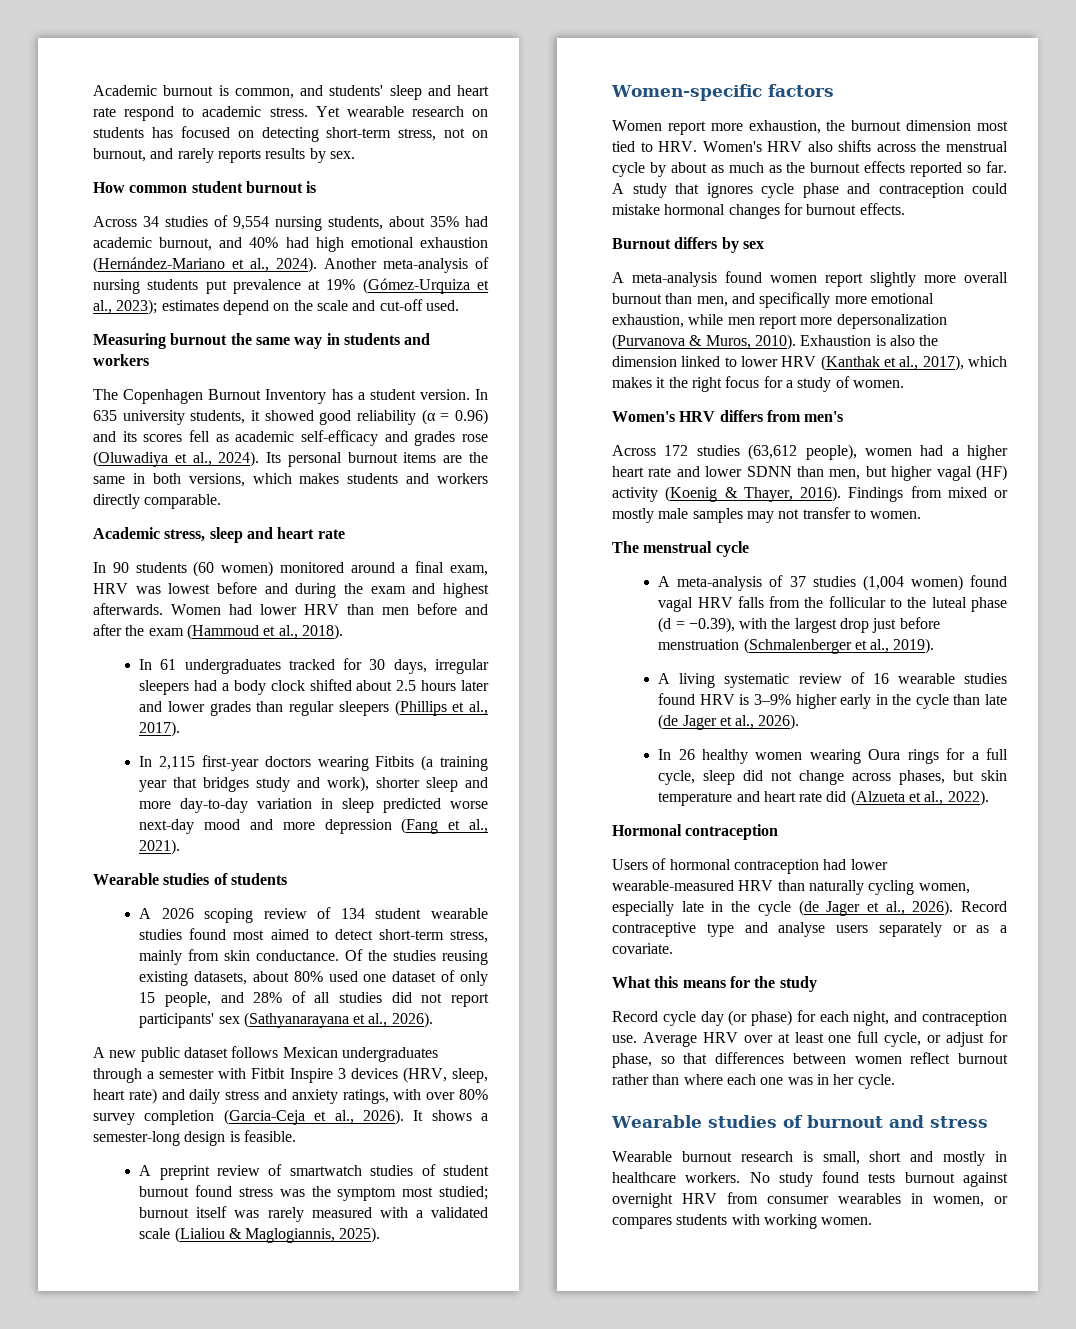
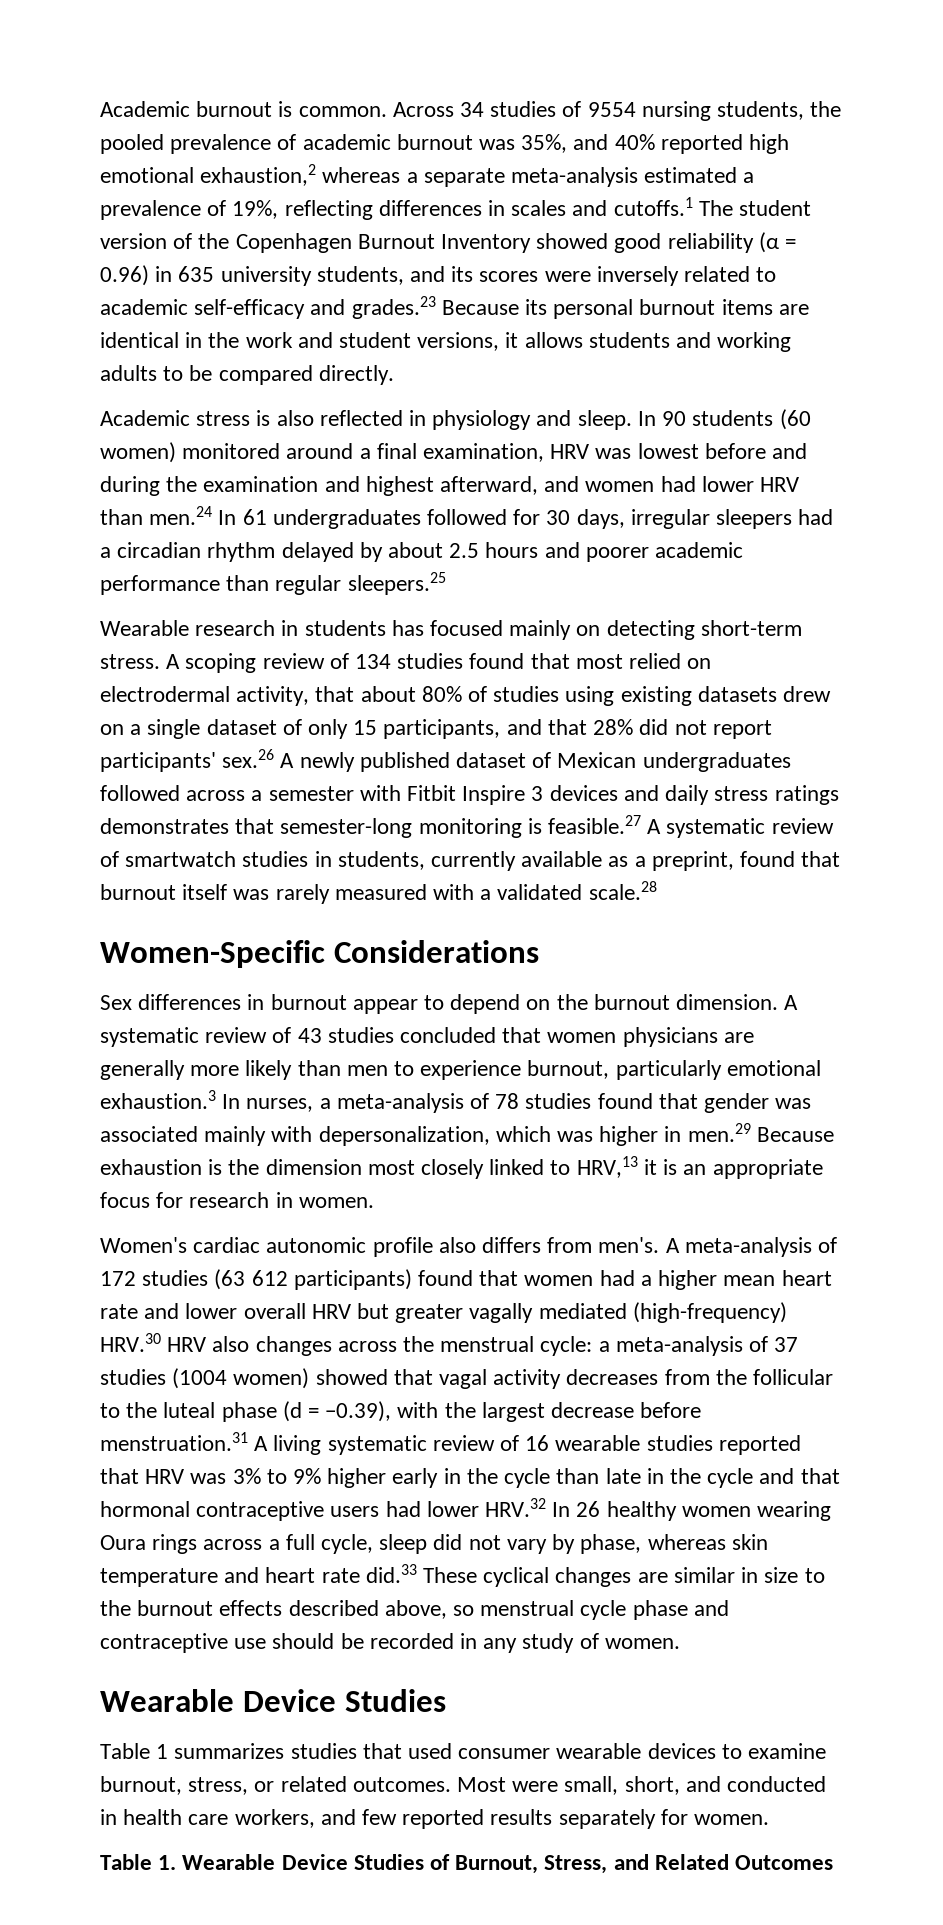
- Academic burnout is common, and students' sleep and heart rate respond to academic stress. Yet wearable research on students has focused on detecting short-term stress, not on burnout, and rarely reports results by sex.
- How common student burnout is
- Across 34 studies of 9,554 nursing students, about 35% had academic burnout, and 40% had high emotional exhaustion (Hernández-Mariano et al., 2024). Another meta-analysis of nursing students put prevalence at 19% (Gómez-Urquiza et al., 2023); estimates depend on the scale and cut-off used.
- Measuring burnout the same way in students and workers
- The Copenhagen Burnout Inventory has a student version. In 635 university students, it showed good reliability (α = 0.96) and its scores fell as academic self-efficacy and grades rose (Oluwadiya et al., 2024). Its personal burnout items are the same in both versions, which makes students and workers directly comparable.
- Academic stress, sleep and heart rate
- In 90 students (60 women) monitored around a final exam, HRV was lowest before and during the exam and highest afterwards. Women had lower HRV than men before and after the exam (Hammoud et al., 2018).
- In 61 undergraduates tracked for 30 days, irregular sleepers had a body clock shifted about 2.5 hours later and lower grades than regular sleepers (Phillips et al., 2017).
- In 2,115 first-year doctors wearing Fitbits (a training year that bridges study and work), shorter sleep and more day-to-day variation in sleep predicted worse next-day mood and more depression (Fang et al., 2021).
- Wearable studies of students
- A 2026 scoping review of 134 student wearable studies found most aimed to detect short-term stress, mainly from skin conductance. Of the studies reusing existing datasets, about 80% used one dataset of only 15 people, and 28% of all studies did not report participants' sex (Sathyanarayana et al., 2026).
- A new public dataset follows Mexican undergraduates through a semester with Fitbit Inspire 3 devices (HRV, sleep, heart rate) and daily stress and anxiety ratings, with over 80% survey completion (Garcia-Ceja et al., 2026). It shows a semester-long design is feasible.
- A preprint review of smartwatch studies of student burnout found stress was the symptom most studied; burnout itself was rarely measured with a validated scale (Lialiou & Maglogiannis, 2025).
- Women-specific factors
- Women report more exhaustion, the burnout dimension most tied to HRV. Women's HRV also shifts across the menstrual cycle by about as much as the burnout effects reported so far. A study that ignores cycle phase and contraception could mistake hormonal changes for burnout effects.
- Burnout differs by sex
- A meta-analysis found women report slightly more overall burnout than men, and specifically more emotional exhaustion, while men report more depersonalization (Purvanova & Muros, 2010). Exhaustion is also the dimension linked to lower HRV (Kanthak et al., 2017), which makes it the right focus for a study of women.
- Women's HRV differs from men's
- Across 172 studies (63,612 people), women had a higher heart rate and lower SDNN than men, but higher vagal (HF) activity (Koenig & Thayer, 2016). Findings from mixed or mostly male samples may not transfer to women.
- The menstrual cycle
- A meta-analysis of 37 studies (1,004 women) found vagal HRV falls from the follicular to the luteal phase (d = −0.39), with the largest drop just before menstruation (Schmalenberger et al., 2019).
- A living systematic review of 16 wearable studies found HRV is 3–9% higher early in the cycle than late (de Jager et al., 2026).
- In 26 healthy women wearing Oura rings for a full cycle, sleep did not change across phases, but skin temperature and heart rate did (Alzueta et al., 2022).
- Hormonal contraception
- Users of hormonal contraception had lower wearable-measured HRV than naturally cycling women, especially late in the cycle (de Jager et al., 2026). Record contraceptive type and analyse users separately or as a covariate.
- What this means for the study
- Record cycle day (or phase) for each night, and contraception use. Average HRV over at least one full cycle, or adjust for phase, so that differences between women reflect burnout rather than where each one was in her cycle.
- Wearable studies of burnout and stress
- Wearable burnout research is small, short and mostly in healthcare workers. No study found tests burnout against overnight HRV from consumer wearables in women, or compares students with working women.
+ Academic burnout is common. Across 34 studies of 9554 nursing students, the pooled prevalence of academic burnout was 35%, and 40% reported high emotional exhaustion,2 whereas a separate meta-analysis estimated a prevalence of 19%, reflecting differences in scales and cutoffs.1 The student version of the Copenhagen Burnout Inventory showed good reliability (α = 0.96) in 635 university students, and its scores were inversely related to academic self-efficacy and grades.23 Because its personal burnout items are identical in the work and student versions, it allows students and working adults to be compared directly.
+ Academic stress is also reflected in physiology and sleep. In 90 students (60 women) monitored around a final examination, HRV was lowest before and during the examination and highest afterward, and women had lower HRV than men.24 In 61 undergraduates followed for 30 days, irregular sleepers had a circadian rhythm delayed by about 2.5 hours and poorer academic performance than regular sleepers.25
+ Wearable research in students has focused mainly on detecting short-term stress. A scoping review of 134 studies found that most relied on electrodermal activity, that about 80% of studies using existing datasets drew on a single dataset of only 15 participants, and that 28% did not report participants' sex.26 A newly published dataset of Mexican undergraduates followed across a semester with Fitbit Inspire 3 devices and daily stress ratings demonstrates that semester-long monitoring is feasible.27 A systematic review of smartwatch studies in students, currently available as a preprint, found that burnout itself was rarely measured with a validated scale.28
+ Women-Specific Considerations
+ Sex differences in burnout appear to depend on the burnout dimension. A systematic review of 43 studies concluded that women physicians are generally more likely than men to experience burnout, particularly emotional exhaustion.3 In nurses, a meta-analysis of 78 studies found that gender was associated mainly with depersonalization, which was higher in men.29 Because exhaustion is the dimension most closely linked to HRV,13 it is an appropriate focus for research in women.
+ Women's cardiac autonomic profile also differs from men's. A meta-analysis of 172 studies (63 612 participants) found that women had a higher mean heart rate and lower overall HRV but greater vagally mediated (high-frequency) HRV.30 HRV also changes across the menstrual cycle: a meta-analysis of 37 studies (1004 women) showed that vagal activity decreases from the follicular to the luteal phase (d = −0.39), with the largest decrease before menstruation.31 A living systematic review of 16 wearable studies reported that HRV was 3% to 9% higher early in the cycle than late in the cycle and that hormonal contraceptive users had lower HRV.32 In 26 healthy women wearing Oura rings across a full cycle, sleep did not vary by phase, whereas skin temperature and heart rate did.33 These cyclical changes are similar in size to the burnout effects described above, so menstrual cycle phase and contraceptive use should be recorded in any study of women.
+ Wearable Device Studies
+ Table 1 summarizes studies that used consumer wearable devices to examine burnout, stress, or related outcomes. Most were small, short, and conducted in health care workers, and few reported results separately for women.
+ Table 1. Wearable Device Studies of Burnout, Stress, and Related Outcomes

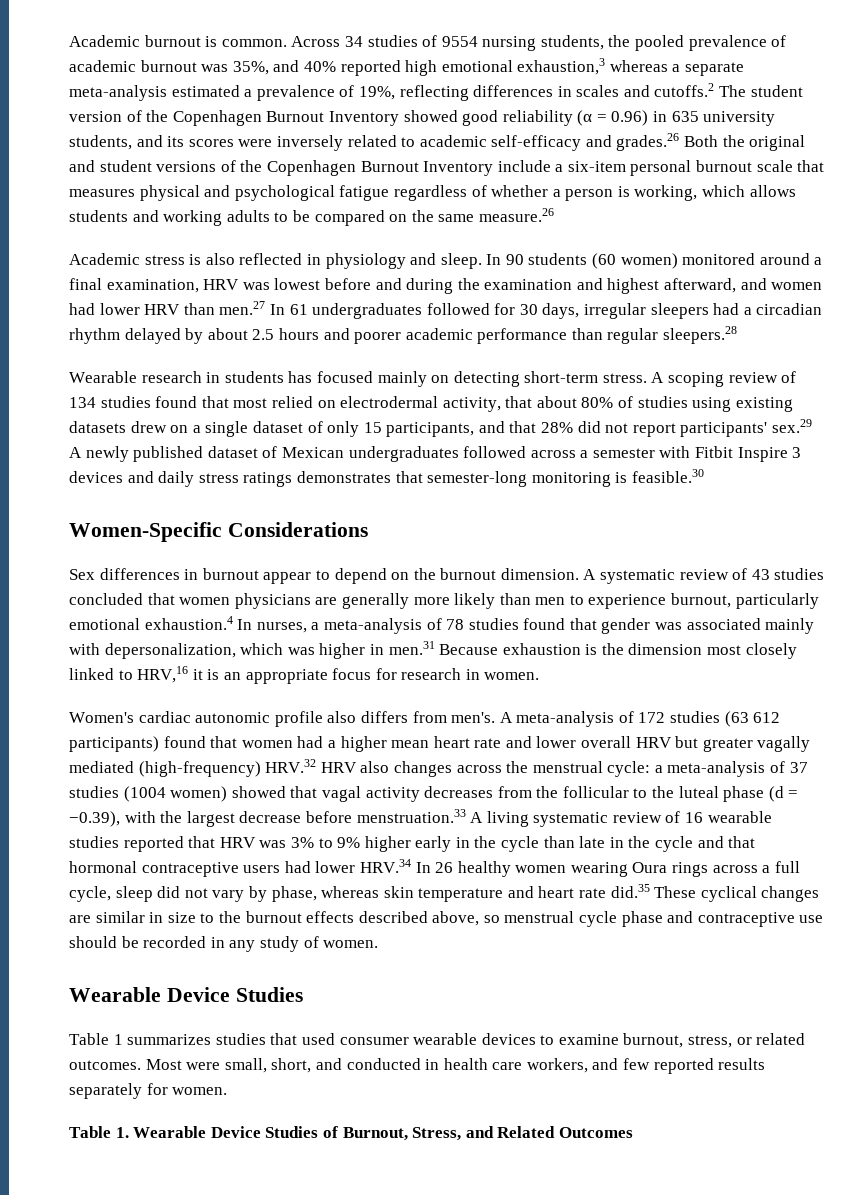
- Across 34 studies of 9554 nursing students, the pooled prevalence of academic burnout was 35%, and 40% reported high emotional exhaustion,2 whereas a separate meta-analysis estimated a prevalence of 19%, reflecting differences in scales and cutoffs.1 The student version of the Copenhagen Burnout Inventory showed good reliability (α = 0.96) in 635 university students, and its scores were inversely related to academic self-efficacy and grades.23 Because its personal burnout items are identical in the work and student versions, it allows students and working adults to be compared directly.
+ Across 34 studies of 9554 nursing students, the pooled prevalence of academic burnout was 35%, and 40% reported high emotional exhaustion,3 whereas a separate meta-analysis estimated a prevalence of 19%, reflecting differences in scales and cutoffs.2 The student version of the Copenhagen Burnout Inventory showed good reliability (α = 0.96) in 635 university students, and its scores were inversely related to academic self-efficacy and grades.26 Both the original and student versions of the Copenhagen Burnout Inventory include a six-item personal burnout scale that measures physical and psychological fatigue regardless of whether a person is working, which allows students and working adults to be compared on the same measure.26
- In 90 students (60 women) monitored around a final examination, HRV was lowest before and during the examination and highest afterward, and women had lower HRV than men.24 In 61 undergraduates followed for 30 days, irregular sleepers had a circadian rhythm delayed by about 2.5 hours and poorer academic performance than regular sleepers.25
+ In 90 students (60 women) monitored around a final examination, HRV was lowest before and during the examination and highest afterward, and women had lower HRV than men.27 In 61 undergraduates followed for 30 days, irregular sleepers had a circadian rhythm delayed by about 2.5 hours and poorer academic performance than regular sleepers.28
- A scoping review of 134 studies found that most relied on electrodermal activity, that about 80% of studies using existing datasets drew on a single dataset of only 15 participants, and that 28% did not report participants' sex.26 A newly published dataset of Mexican undergraduates followed across a semester with Fitbit Inspire 3 devices and daily stress ratings demonstrates that semester-long monitoring is feasible.27 A systematic review of smartwatch studies in students, currently available as a preprint, found that burnout itself was rarely measured with a validated scale.28
+ A scoping review of 134 studies found that most relied on electrodermal activity, that about 80% of studies using existing datasets drew on a single dataset of only 15 participants, and that 28% did not report participants' sex.29 A newly published dataset of Mexican undergraduates followed across a semester with Fitbit Inspire 3 devices and daily stress ratings demonstrates that semester-long monitoring is feasible.30
- A systematic review of 43 studies concluded that women physicians are generally more likely than men to experience burnout, particularly emotional exhaustion.3 In nurses, a meta-analysis of 78 studies found that gender was associated mainly with depersonalization, which was higher in men.29 Because exhaustion is the dimension most closely linked to HRV,13 it is an appropriate focus for research in women.
+ A systematic review of 43 studies concluded that women physicians are generally more likely than men to experience burnout, particularly emotional exhaustion.4 In nurses, a meta-analysis of 78 studies found that gender was associated mainly with depersonalization, which was higher in men.31 Because exhaustion is the dimension most closely linked to HRV,16 it is an appropriate focus for research in women.
- A meta-analysis of 172 studies (63 612 participants) found that women had a higher mean heart rate and lower overall HRV but greater vagally mediated (high-frequency) HRV.30 HRV also changes across the menstrual cycle:
+ A meta-analysis of 172 studies (63 612 participants) found that women had a higher mean heart rate and lower overall HRV but greater vagally mediated (high-frequency) HRV.32 HRV also changes across the menstrual cycle:
- a meta-analysis of 37 studies (1004 women) showed that vagal activity decreases from the follicular to the luteal phase (d = −0.39), with the largest decrease before menstruation.31 A living systematic review of 16 wearable studies reported that HRV was 3% to 9% higher early in the cycle than late in the cycle and that hormonal contraceptive users had lower HRV.32 In 26 healthy women wearing Oura rings across a full cycle, sleep did not vary by phase, whereas skin temperature and heart rate did.33 These cyclical changes are similar in size to the burnout effects described above, so menstrual cycle phase and contraceptive use should be recorded in any study of women.
+ a meta-analysis of 37 studies (1004 women) showed that vagal activity decreases from the follicular to the luteal phase (d = −0.39), with the largest decrease before menstruation.33 A living systematic review of 16 wearable studies reported that HRV was 3% to 9% higher early in the cycle than late in the cycle and that hormonal contraceptive users had lower HRV.34 In 26 healthy women wearing Oura rings across a full cycle, sleep did not vary by phase, whereas skin temperature and heart rate did.35 These cyclical changes are similar in size to the burnout effects described above, so menstrual cycle phase and contraceptive use should be recorded in any study of women.

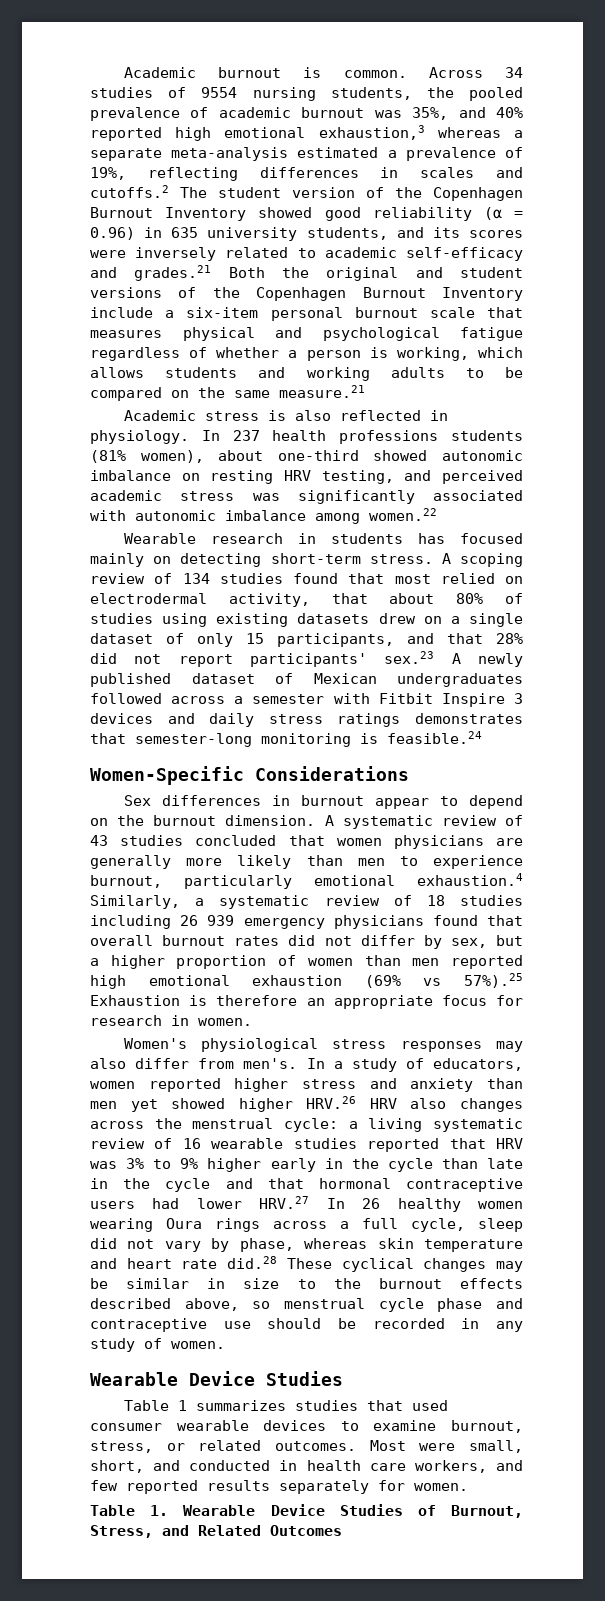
- Across 34 studies of 9554 nursing students, the pooled prevalence of academic burnout was 35%, and 40% reported high emotional exhaustion,3 whereas a separate meta-analysis estimated a prevalence of 19%, reflecting differences in scales and cutoffs.2 The student version of the Copenhagen Burnout Inventory showed good reliability (α = 0.96) in 635 university students, and its scores were inversely related to academic self-efficacy and grades.26 Both the original and student versions of the Copenhagen Burnout Inventory include a six-item personal burnout scale that measures physical and psychological fatigue regardless of whether a person is working, which allows students and working adults to be compared on the same measure.26
+ Across 34 studies of 9554 nursing students, the pooled prevalence of academic burnout was 35%, and 40% reported high emotional exhaustion,3 whereas a separate meta-analysis estimated a prevalence of 19%, reflecting differences in scales and cutoffs.2 The student version of the Copenhagen Burnout Inventory showed good reliability (α = 0.96) in 635 university students, and its scores were inversely related to academic self-efficacy and grades.21 Both the original and student versions of the Copenhagen Burnout Inventory include a six-item personal burnout scale that measures physical and psychological fatigue regardless of whether a person is working, which allows students and working adults to be compared on the same measure.21
- Academic stress is also reflected in physiology and sleep. In 90 students (60 women) monitored around a final examination, HRV was lowest before and during the examination and highest afterward, and women had lower HRV than men.27 In 61 undergraduates followed for 30 days, irregular sleepers had a circadian rhythm delayed by about 2.5 hours and poorer academic performance than regular sleepers.28
+ Academic stress is also reflected in physiology. In 237 health professions students (81% women), about one-third showed autonomic imbalance on resting HRV testing, and perceived academic stress was significantly associated with autonomic imbalance among women.22
- A scoping review of 134 studies found that most relied on electrodermal activity, that about 80% of studies using existing datasets drew on a single dataset of only 15 participants, and that 28% did not report participants' sex.29 A newly published dataset of Mexican undergraduates followed across a semester with Fitbit Inspire 3 devices and daily stress ratings demonstrates that semester-long monitoring is feasible.30
+ A scoping review of 134 studies found that most relied on electrodermal activity, that about 80% of studies using existing datasets drew on a single dataset of only 15 participants, and that 28% did not report participants' sex.23 A newly published dataset of Mexican undergraduates followed across a semester with Fitbit Inspire 3 devices and daily stress ratings demonstrates that semester-long monitoring is feasible.24
- A systematic review of 43 studies concluded that women physicians are generally more likely than men to experience burnout, particularly emotional exhaustion.4 In nurses, a meta-analysis of 78 studies found that gender was associated mainly with depersonalization, which was higher in men.31 Because exhaustion is the dimension most closely linked to HRV,16 it is an appropriate focus for research in women.
+ A systematic review of 43 studies concluded that women physicians are generally more likely than men to experience burnout, particularly emotional exhaustion.4 Similarly, a systematic review of 18 studies including 26 939 emergency physicians found that overall burnout rates did not differ by sex, but a higher proportion of women than men reported high emotional exhaustion (69% vs 57%).25 Exhaustion is therefore an appropriate focus for research in women.
- Women's cardiac autonomic profile also differs from men's. A meta-analysis of 172 studies (63 612 participants) found that women had a higher mean heart rate and lower overall HRV but greater vagally mediated (high-frequency) HRV.32 HRV also changes across the menstrual cycle:
+ Women's physiological stress responses may also differ from men's. In a study of educators, women reported higher stress and anxiety than men yet showed higher HRV.26 HRV also changes across the menstrual cycle:
- a meta-analysis of 37 studies (1004 women) showed that vagal activity decreases from the follicular to the luteal phase (d = −0.39), with the largest decrease before menstruation.33 A living systematic review of 16 wearable studies reported that HRV was 3% to 9% higher early in the cycle than late in the cycle and that hormonal contraceptive users had lower HRV.34 In 26 healthy women wearing Oura rings across a full cycle, sleep did not vary by phase, whereas skin temperature and heart rate did.35 These cyclical changes are similar in size to the burnout effects described above, so menstrual cycle phase and contraceptive use should be recorded in any study of women.
+ a living systematic review of 16 wearable studies reported that HRV was 3% to 9% higher early in the cycle than late in the cycle and that hormonal contraceptive users had lower HRV.27 In 26 healthy women wearing Oura rings across a full cycle, sleep did not vary by phase, whereas skin temperature and heart rate did.28 These cyclical changes may be similar in size to the burnout effects described above, so menstrual cycle phase and contraceptive use should be recorded in any study of women.

